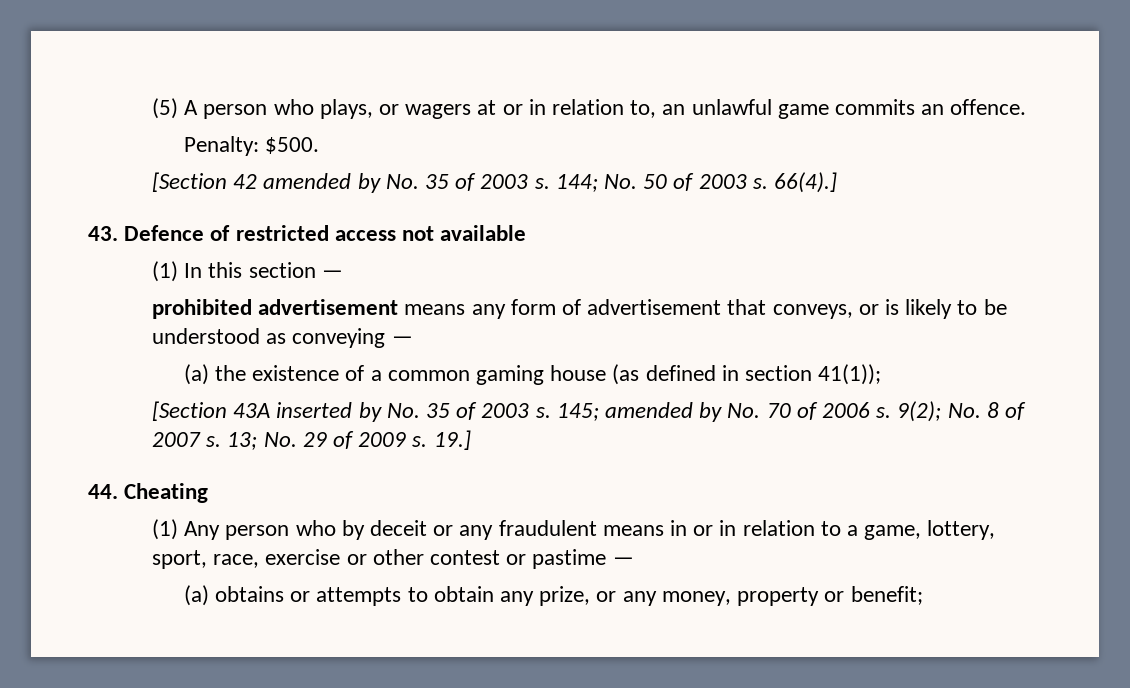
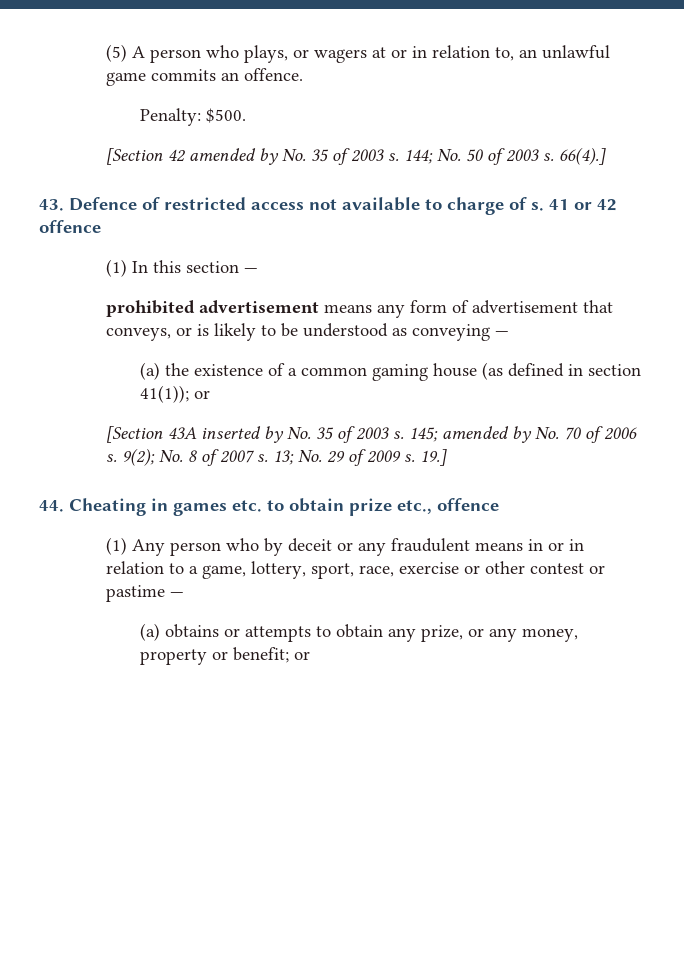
- 43. Defence of restricted access not available
+ 43. Defence of restricted access not available to charge of s. 41 or 42 offence
- (a) the existence of a common gaming house (as defined in section 41(1));
+ (a) the existence of a common gaming house (as defined in section 41(1)); or
- 44. Cheating
+ 44. Cheating in games etc. to obtain prize etc., offence
- (a) obtains or attempts to obtain any prize, or any money, property or benefit;
+ (a) obtains or attempts to obtain any prize, or any money, property or benefit; or

